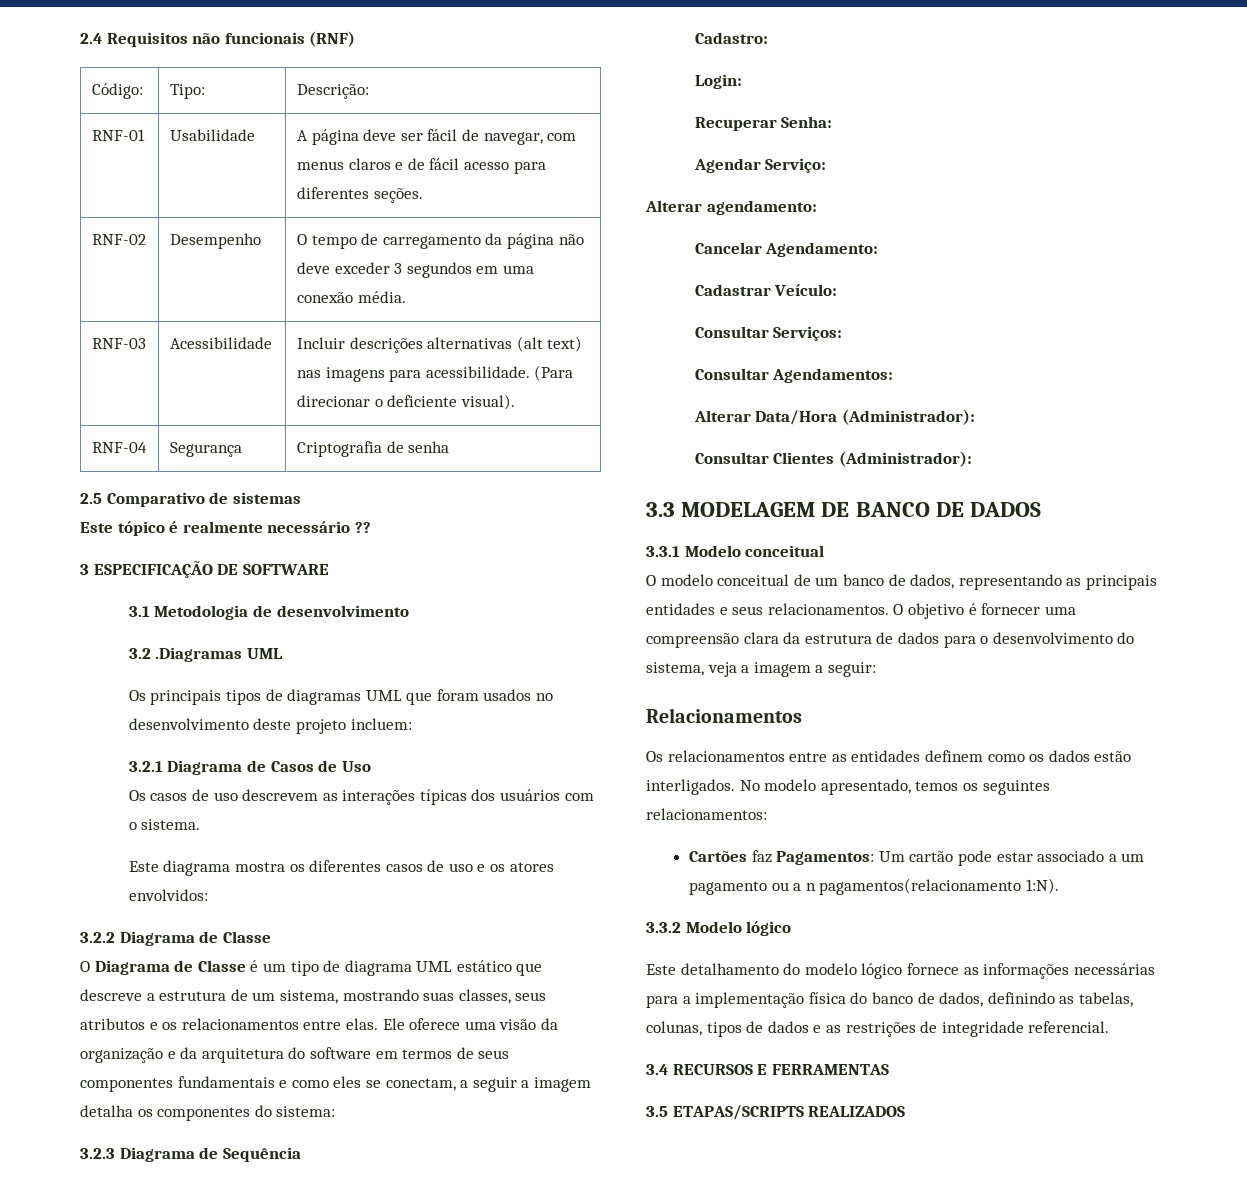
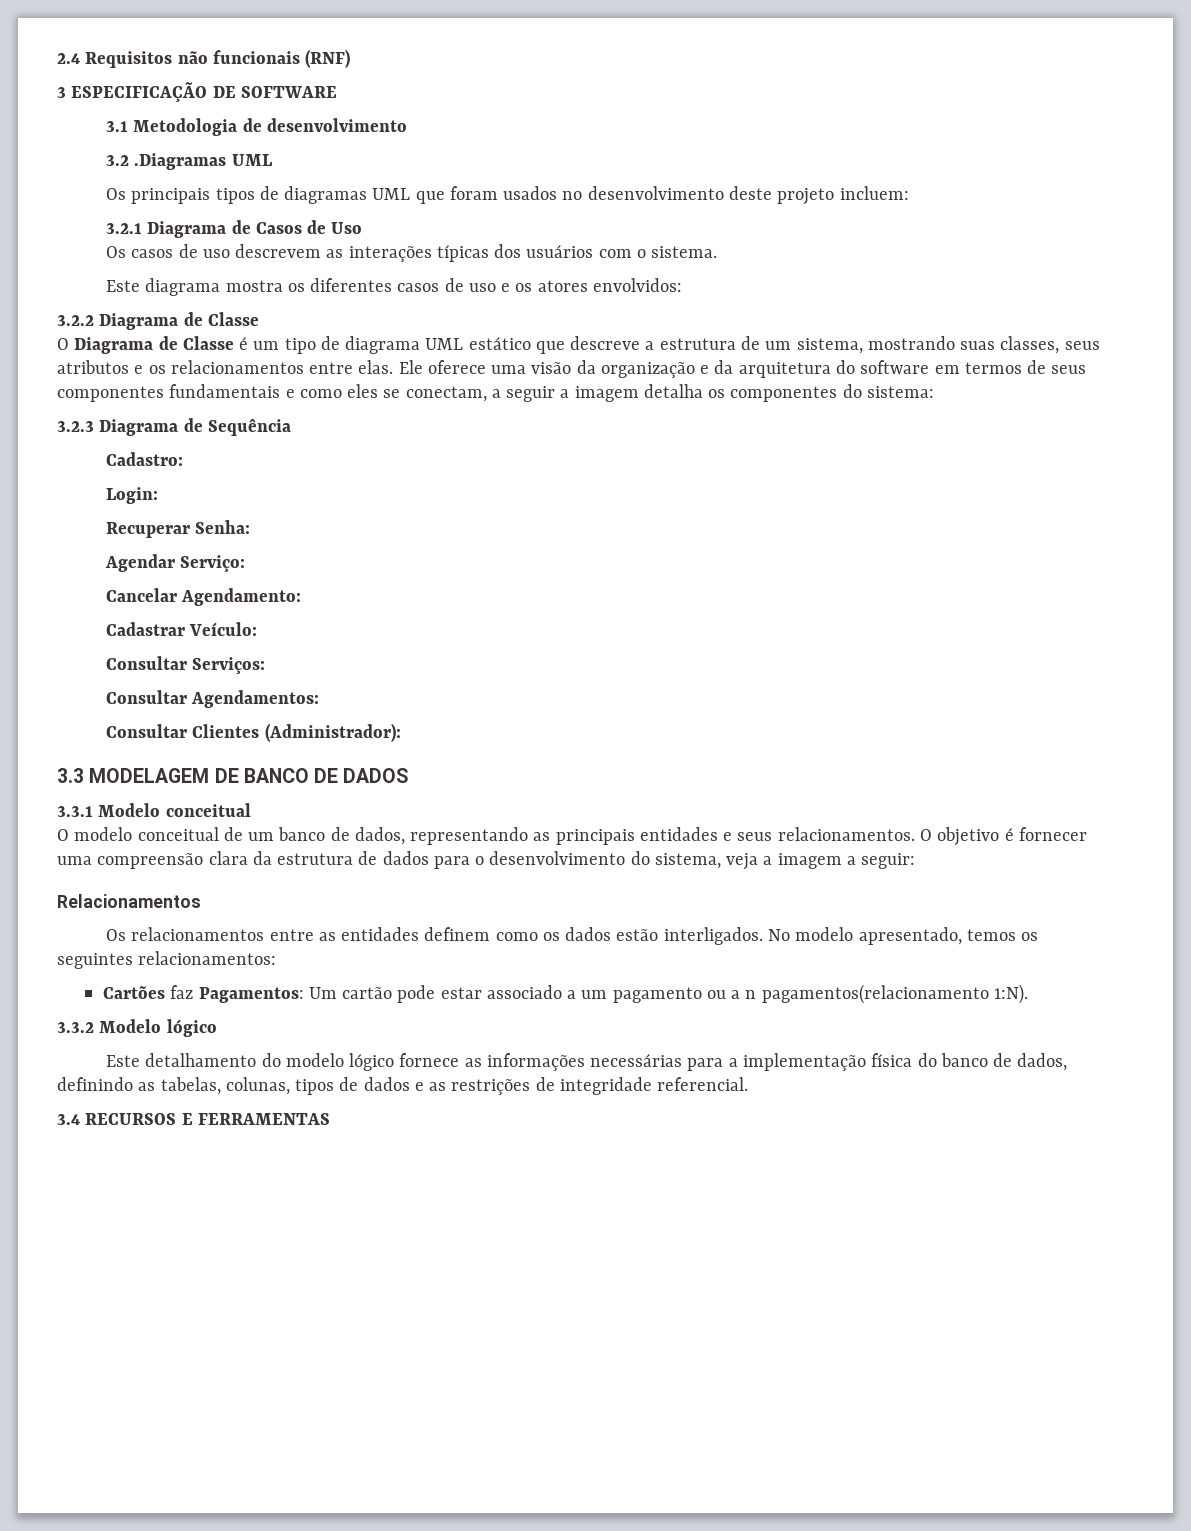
- Código: | Tipo: | Descrição:
- RNF-01 | Usabilidade | A página deve ser fácil de navegar, com menus claros e de fácil acesso para diferentes seções.
- RNF-02 | Desempenho | O tempo de carregamento da página não deve exceder 3 segundos em uma conexão média.
- RNF-03 | Acessibilidade | Incluir descrições alternativas (alt text) nas imagens para acessibilidade. (Para direcionar o deficiente visual).
- RNF-04 | Segurança | Criptografia de senha
- 2.5 Comparativo de sistemas
- Este tópico é realmente necessário ??
- Alterar agendamento:
- Alterar Data/Hora (Administrador):
- 3.5 ETAPAS/SCRIPTS REALIZADOS

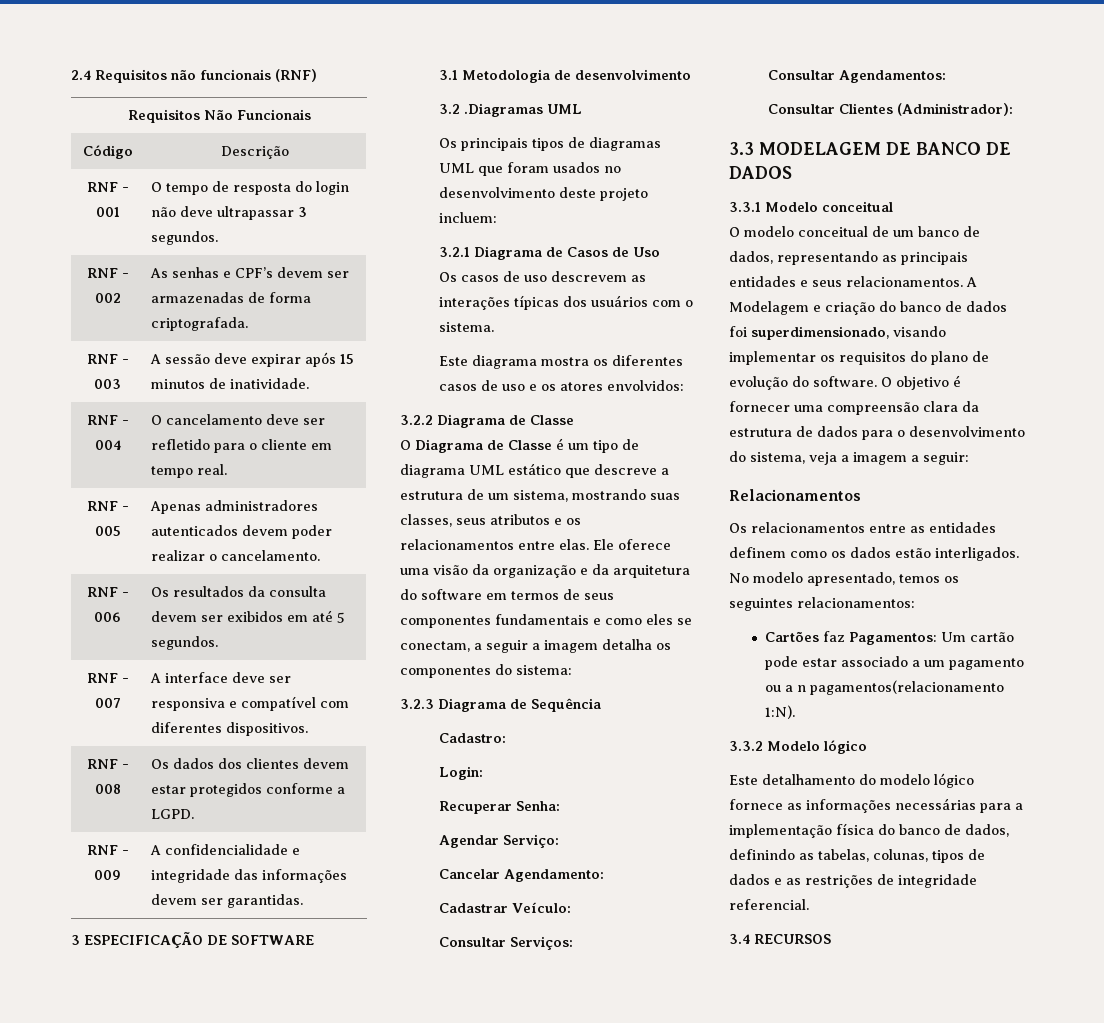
+ Requisitos Não Funcionais
+ Código | Descrição
+ RNF - 001 | O tempo de resposta do login não deve ultrapassar 3 segundos.
+ RNF - 002 | As senhas e CPF’s devem ser armazenadas de forma criptografada.
+ RNF - 003 | A sessão deve expirar após 15 minutos de inatividade.
+ RNF - 004 | O cancelamento deve ser refletido para o cliente em tempo real.
+ RNF - 005 | Apenas administradores autenticados devem poder realizar o cancelamento.
+ RNF - 006 | Os resultados da consulta devem ser exibidos em até 5 segundos.
+ RNF - 007 | A interface deve ser responsiva e compatível com diferentes dispositivos.
+ RNF - 008 | Os dados dos clientes devem estar protegidos conforme a LGPD.
+ RNF - 009 | A confidencialidade e integridade das informações devem ser garantidas.
+ A Modelagem e criação do banco de dados foi superdimensionado, visando implementar os requisitos do plano de evolução do software.
- 3.4 RECURSOS E FERRAMENTAS
+ 3.4 RECURSOS

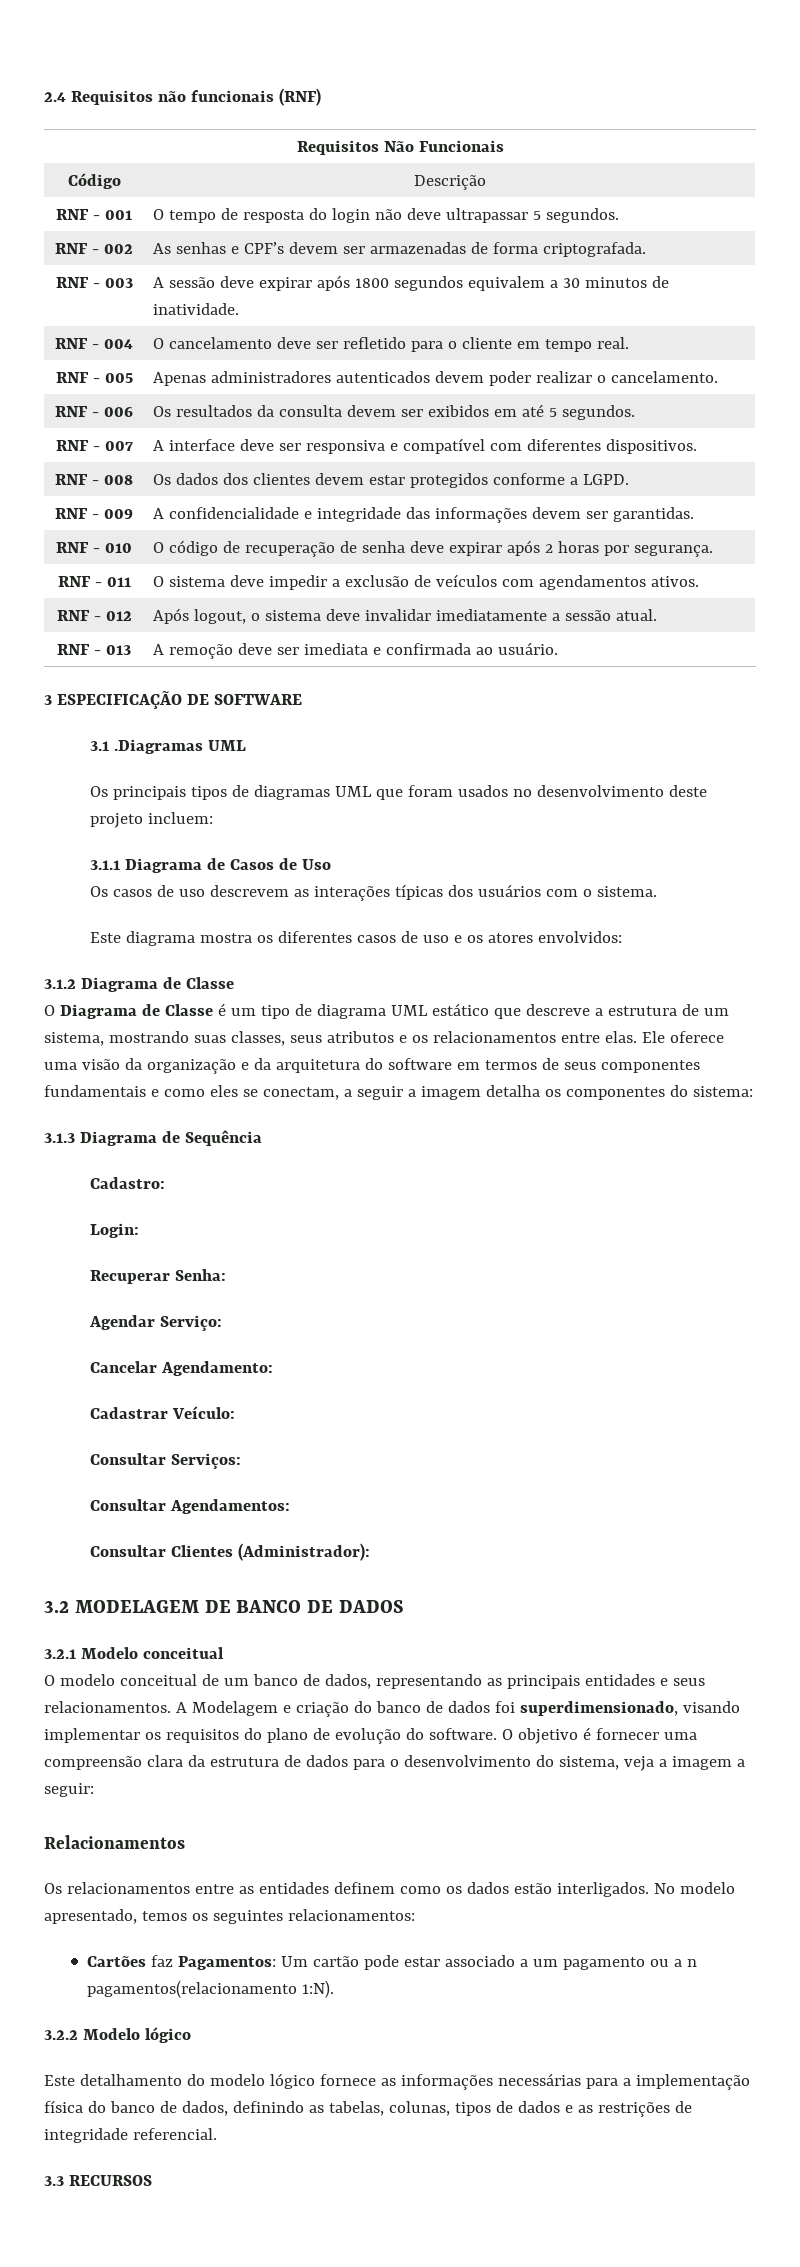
- RNF - 001 | O tempo de resposta do login não deve ultrapassar 3 segundos.
+ RNF - 001 | O tempo de resposta do login não deve ultrapassar 5 segundos.
- RNF - 003 | A sessão deve expirar após 15 minutos de inatividade.
+ RNF - 003 | A sessão deve expirar após 1800 segundos equivalem a 30 minutos de inatividade.
+ RNF - 010 | O código de recuperação de senha deve expirar após 2 horas por segurança.
+ RNF - 011 | O sistema deve impedir a exclusão de veículos com agendamentos ativos.
+ RNF - 012 | Após logout, o sistema deve invalidar imediatamente a sessão atual.
+ RNF - 013 | A remoção deve ser imediata e confirmada ao usuário.
- 3.1 Metodologia de desenvolvimento
- 3.2 .Diagramas UML
+ 3.1 .Diagramas UML
- 3.2.1 Diagrama de Casos de Uso
+ 3.1.1 Diagrama de Casos de Uso
- 3.2.2 Diagrama de Classe
+ 3.1.2 Diagrama de Classe
- 3.2.3 Diagrama de Sequência
+ 3.1.3 Diagrama de Sequência
- 3.3 MODELAGEM DE BANCO DE DADOS
+ 3.2 MODELAGEM DE BANCO DE DADOS
- 3.3.1 Modelo conceitual
+ 3.2.1 Modelo conceitual
- 3.3.2 Modelo lógico
+ 3.2.2 Modelo lógico
- 3.4 RECURSOS
+ 3.3 RECURSOS

